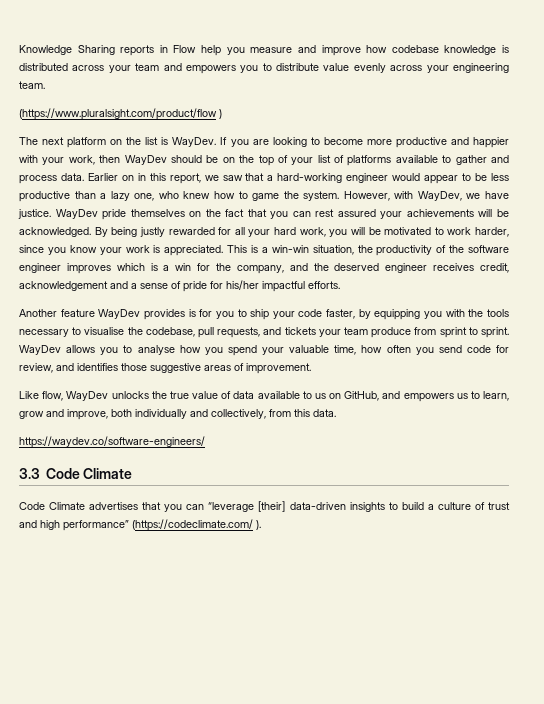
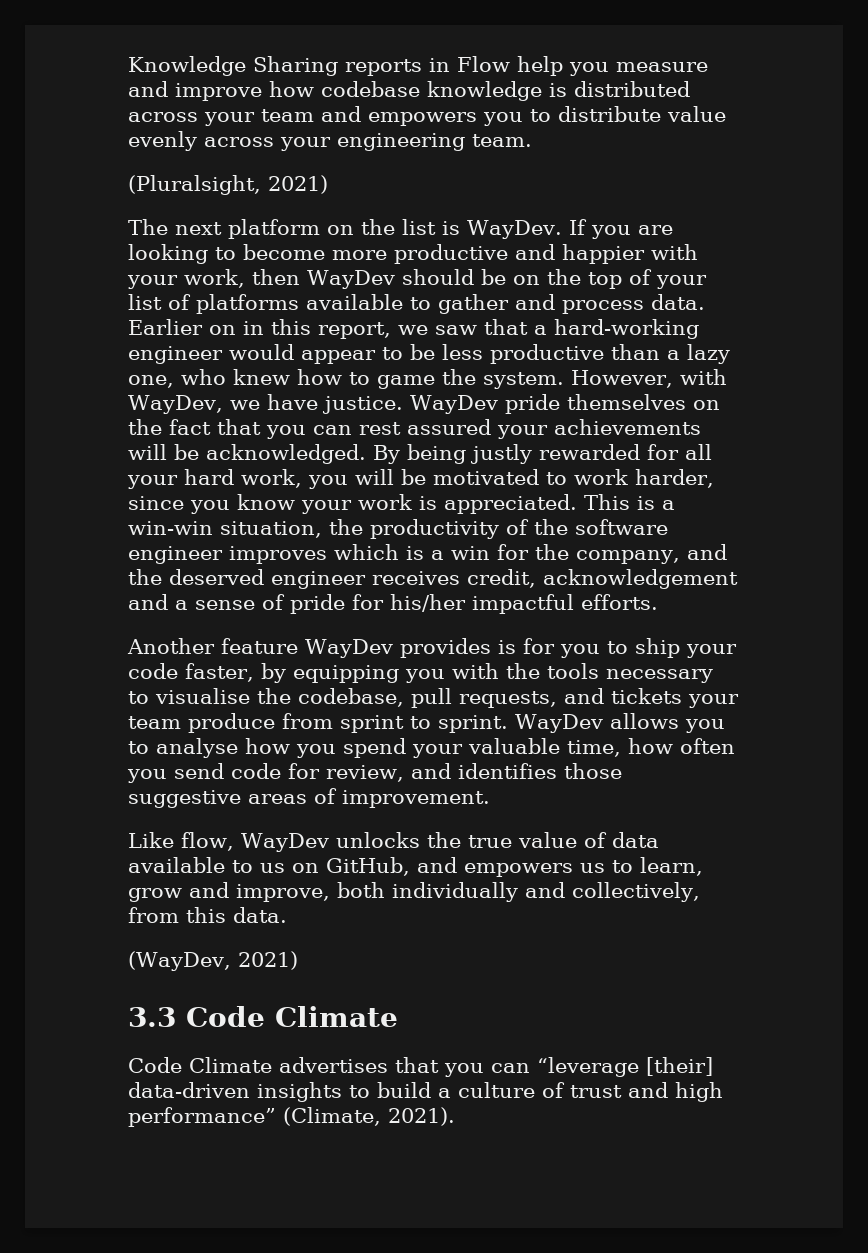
- (https://www.pluralsight.com/product/flow )
+ (Pluralsight, 2021)
- https://waydev.co/software-engineers/
+ (WayDev, 2021)
- Code Climate advertises that you can “leverage [their] data-driven insights to build a culture of trust and high performance” (https://codeclimate.com/ ).
+ Code Climate advertises that you can “leverage [their] data-driven insights to build a culture of trust and high performance” (Climate, 2021).

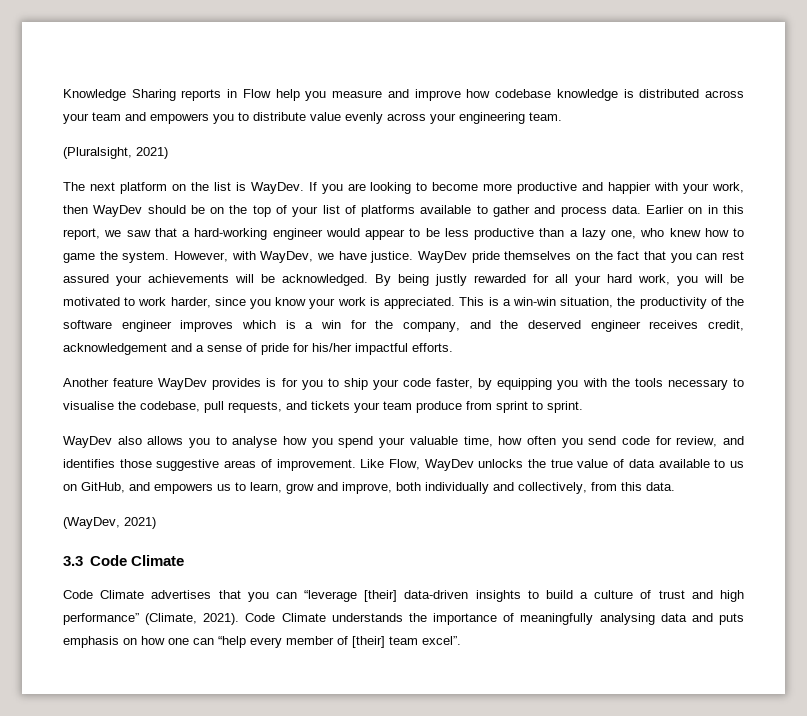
- Another feature WayDev provides is for you to ship your code faster, by equipping you with the tools necessary to visualise the codebase, pull requests, and tickets your team produce from sprint to sprint. WayDev allows you to analyse how you spend your valuable time, how often you send code for review, and identifies those suggestive areas of improvement.
- Like flow, WayDev unlocks the true value of data available to us on GitHub, and empowers us to learn, grow and improve, both individually and collectively, from this data.
+ Another feature WayDev provides is for you to ship your code faster, by equipping you with the tools necessary to visualise the codebase, pull requests, and tickets your team produce from sprint to sprint.
+ WayDev also allows you to analyse how you spend your valuable time, how often you send code for review, and identifies those suggestive areas of improvement. Like Flow, WayDev unlocks the true value of data available to us on GitHub, and empowers us to learn, grow and improve, both individually and collectively, from this data.
+ Code Climate understands the importance of meaningfully analysing data and puts emphasis on how one can “help every member of [their] team excel”.

